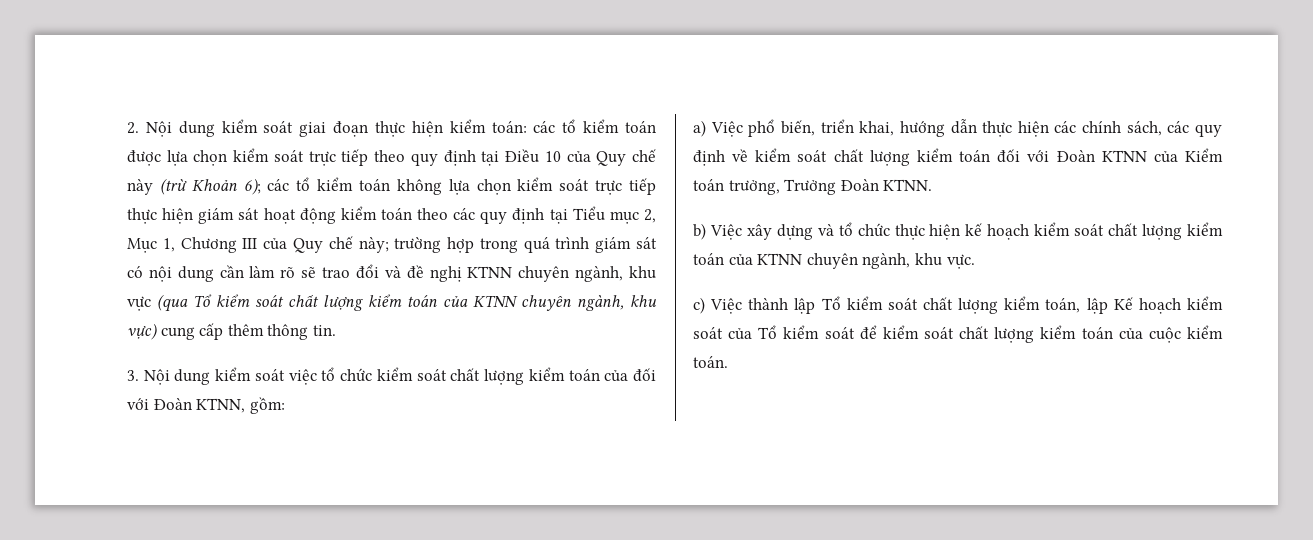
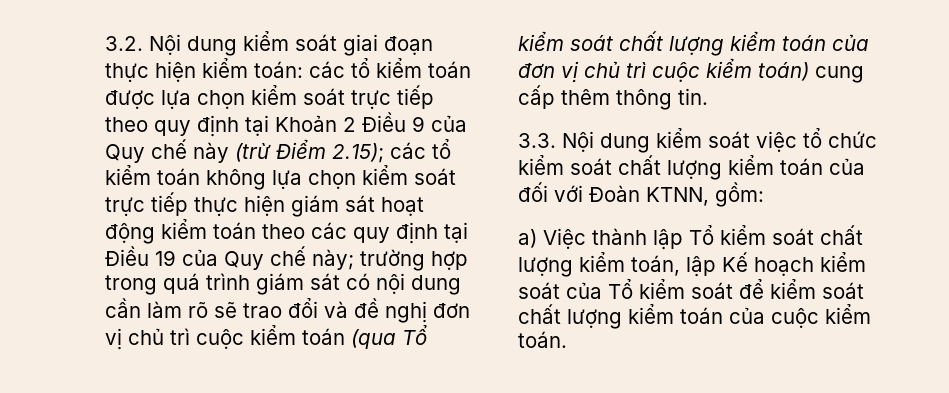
- 2. Nội dung kiểm soát giai đoạn thực hiện kiểm toán:
+ 3.2. Nội dung kiểm soát giai đoạn thực hiện kiểm toán:
- các tổ kiểm toán được lựa chọn kiểm soát trực tiếp theo quy định tại Điều 10 của Quy chế này (trừ Khoản 6);
+ các tổ kiểm toán được lựa chọn kiểm soát trực tiếp theo quy định tại Khoản 2 Điều 9 của Quy chế này (trừ Điểm 2.15);
- các tổ kiểm toán không lựa chọn kiểm soát trực tiếp thực hiện giám sát hoạt động kiểm toán theo các quy định tại Tiểu mục 2, Mục 1, Chương III của Quy chế này;
+ các tổ kiểm toán không lựa chọn kiểm soát trực tiếp thực hiện giám sát hoạt động kiểm toán theo các quy định tại Điều 19 của Quy chế này;
- trường hợp trong quá trình giám sát có nội dung cần làm rõ sẽ trao đổi và đề nghị KTNN chuyên ngành, khu vực (qua Tổ kiểm soát chất lượng kiểm toán của KTNN chuyên ngành, khu vực) cung cấp thêm thông tin.
+ trường hợp trong quá trình giám sát có nội dung cần làm rõ sẽ trao đổi và đề nghị đơn vị chủ trì cuộc kiểm toán (qua Tổ kiểm soát chất lượng kiểm toán của đơn vị chủ trì cuộc kiểm toán) cung cấp thêm thông tin.
- 3. Nội dung kiểm soát việc tổ chức kiểm soát chất lượng kiểm toán của đối với Đoàn KTNN, gồm:
+ 3.3. Nội dung kiểm soát việc tổ chức kiểm soát chất lượng kiểm toán của đối với Đoàn KTNN, gồm:
- a) Việc phổ biến, triển khai, hướng dẫn thực hiện các chính sách, các quy định về kiểm soát chất lượng kiểm toán đối với Đoàn KTNN của Kiểm toán trưởng, Trưởng Đoàn KTNN.
- b) Việc xây dựng và tổ chức thực hiện kế hoạch kiểm soát chất lượng kiểm toán của KTNN chuyên ngành, khu vực.
- c) Việc thành lập Tổ kiểm soát chất lượng kiểm toán, lập Kế hoạch kiểm soát của Tổ kiểm soát để kiểm soát chất lượng kiểm toán của cuộc kiểm toán.
+ a) Việc thành lập Tổ kiểm soát chất lượng kiểm toán, lập Kế hoạch kiểm soát của Tổ kiểm soát để kiểm soát chất lượng kiểm toán của cuộc kiểm toán.

